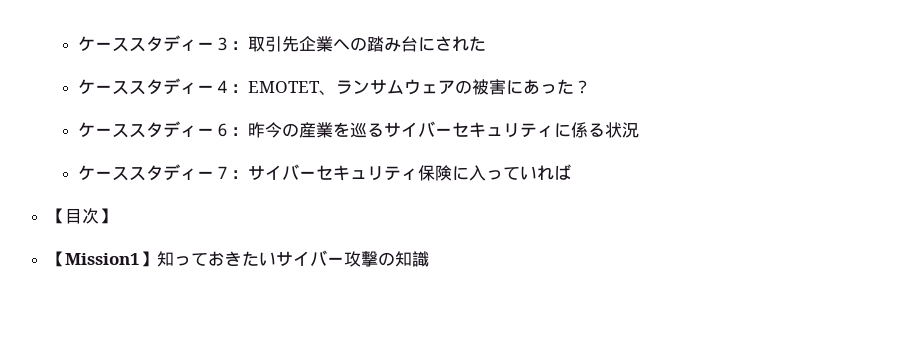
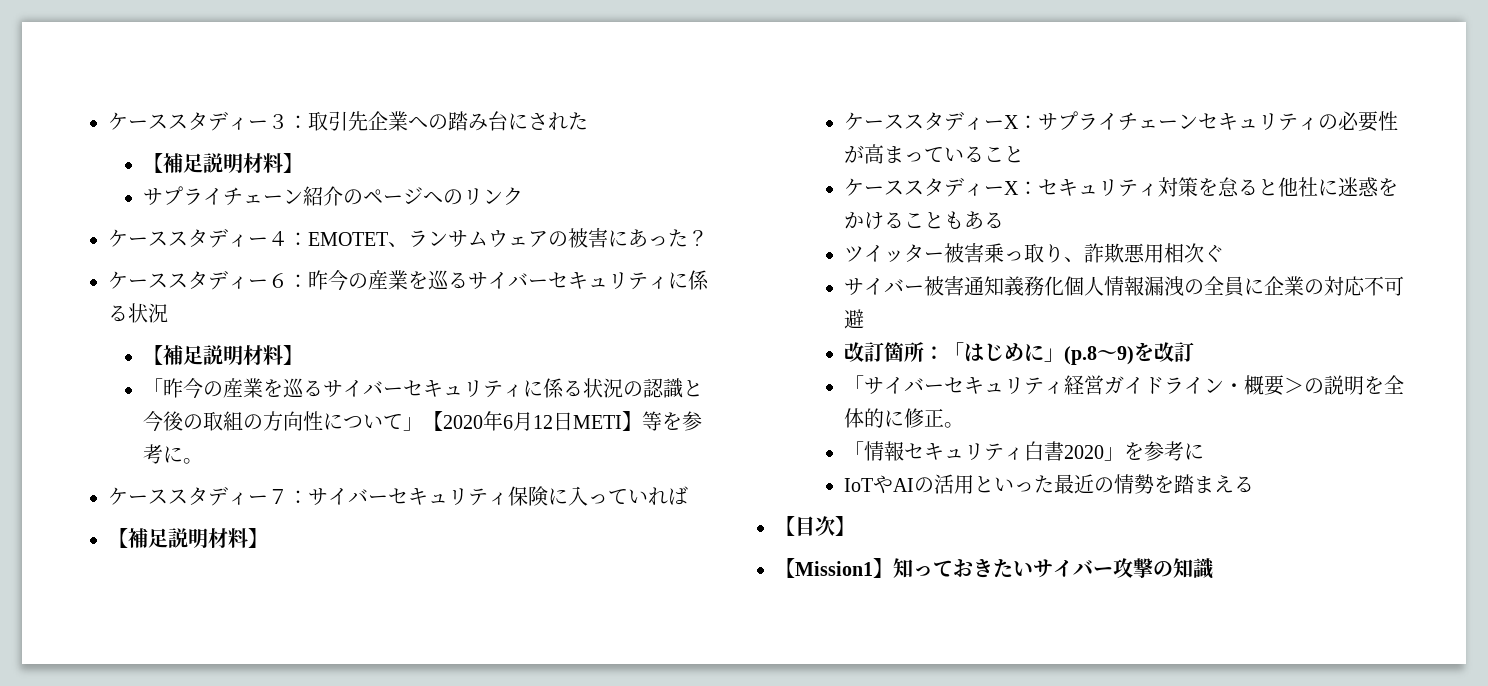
  ケーススタディー３：取引先企業への踏み台にされた
+ 【補足説明材料】
+ サプライチェーン紹介のページへのリンク
  ケーススタディー６：昨今の産業を巡るサイバーセキュリティに係る状況
+ 【補足説明材料】
+ 「昨今の産業を巡るサイバーセキュリティに係る状況の認識と今後の取組の方向性について」【2020年6月12日METI】等を参考に。
  ケーススタディー７：サイバーセキュリティ保険に入っていれば
+ 【補足説明材料】
+ ケーススタディーX：サプライチェーンセキュリティの必要性が高まっていること
+ ケーススタディーX：セキュリティ対策を怠ると他社に迷惑をかけることもある
+ ツイッター被害乗っ取り、詐欺悪用相次ぐ
+ サイバー被害通知義務化個人情報漏洩の全員に企業の対応不可避
+ 改訂箇所：「はじめに」(p.8～9)を改訂
+ 「サイバーセキュリティ経営ガイドライン・概要＞の説明を全体的に修正。
+ 「情報セキュリティ白書2020」を参考に
+ IoTやAIの活用といった最近の情勢を踏まえる

